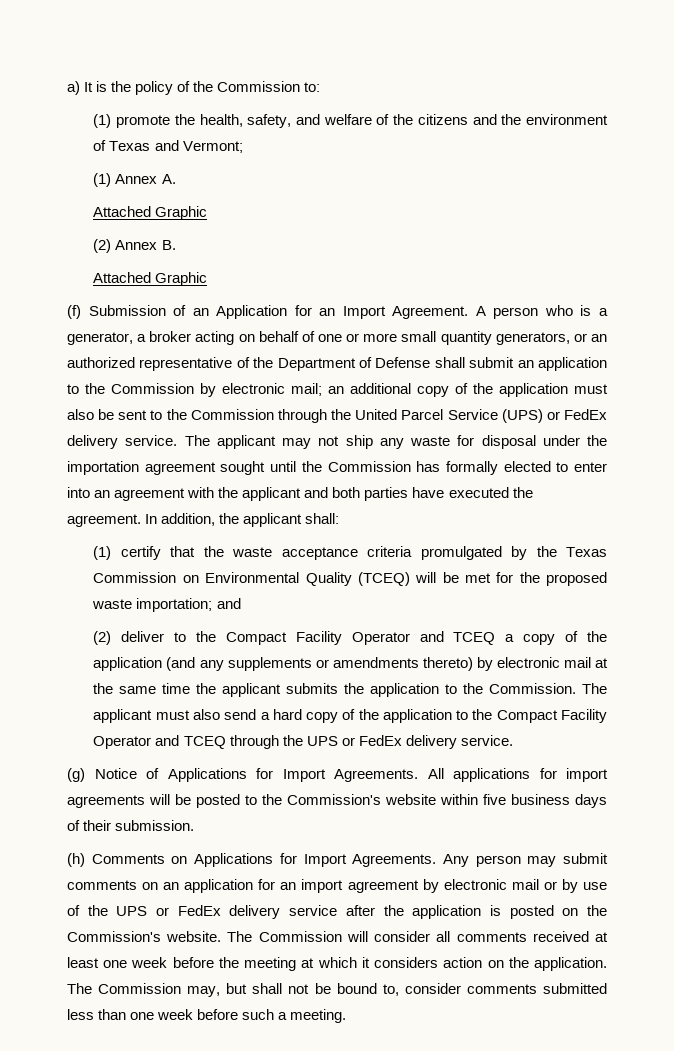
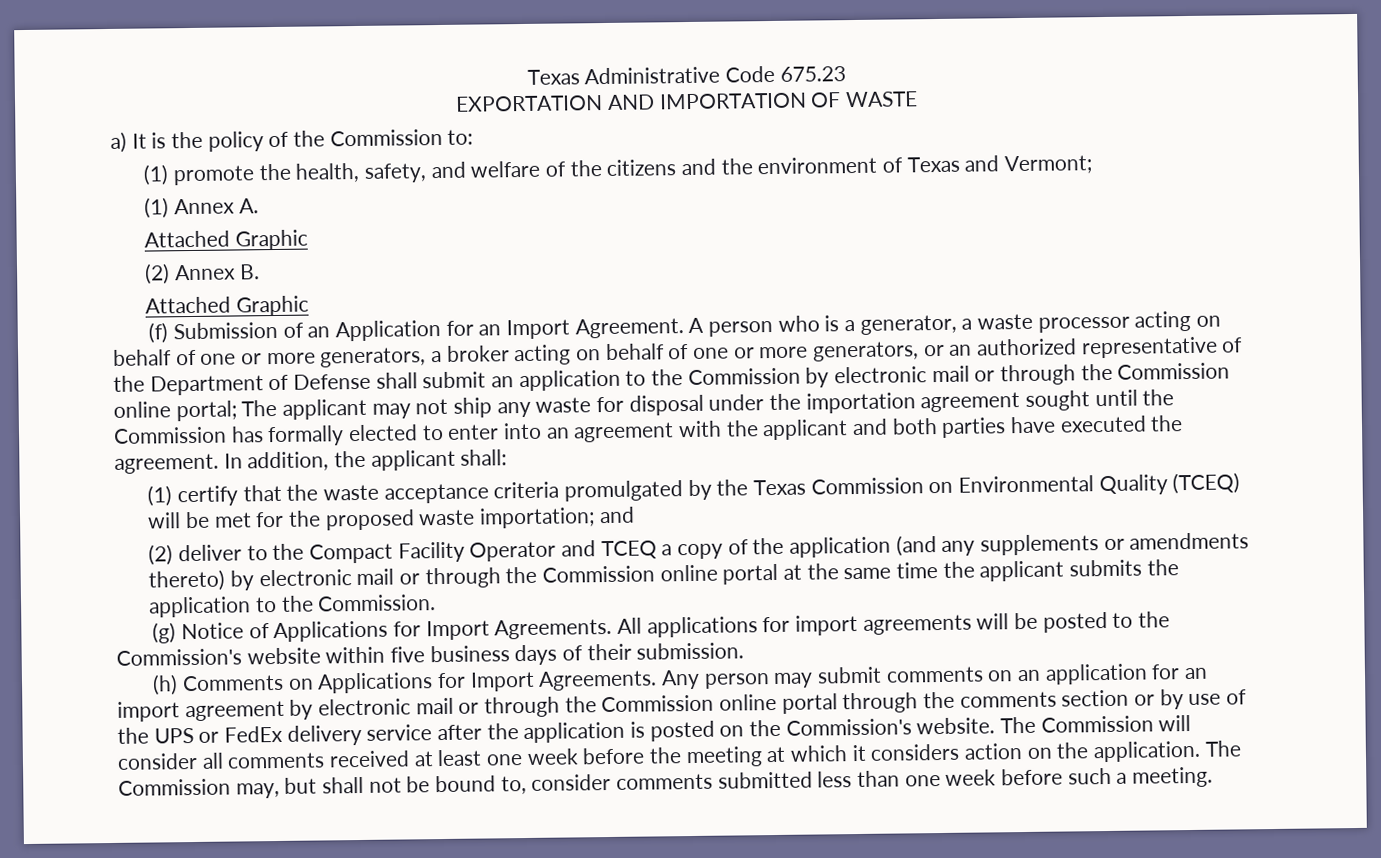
+ Texas Administrative Code 675.23
+ EXPORTATION AND IMPORTATION OF WASTE
- A person who is a generator, a broker acting on behalf of one or more small quantity generators, or an authorized representative of the Department of Defense shall submit an application to the Commission by electronic mail; an additional copy of the application must also be sent to the Commission through the United Parcel Service (UPS) or FedEx delivery service.
+ A person who is a generator, a waste processor acting on behalf of one or more generators, a broker acting on behalf of one or more generators, or an authorized representative of the Department of Defense shall submit an application to the Commission by electronic mail or through the Commission online portal;
- (2) deliver to the Compact Facility Operator and TCEQ a copy of the application (and any supplements or amendments thereto) by electronic mail at the same time the applicant submits the application to the Commission. The applicant must also send a hard copy of the application to the Compact Facility Operator and TCEQ through the UPS or FedEx delivery service.
+ (2) deliver to the Compact Facility Operator and TCEQ a copy of the application (and any supplements or amendments thereto) by electronic mail or through the Commission online portal at the same time the applicant submits the application to the Commission.
- Any person may submit comments on an application for an import agreement by electronic mail or by use of the UPS or FedEx delivery service after the application is posted on the Commission's website.
+ Any person may submit comments on an application for an import agreement by electronic mail or through the Commission online portal through the comments section or by use of the UPS or FedEx delivery service after the application is posted on the Commission's website.

